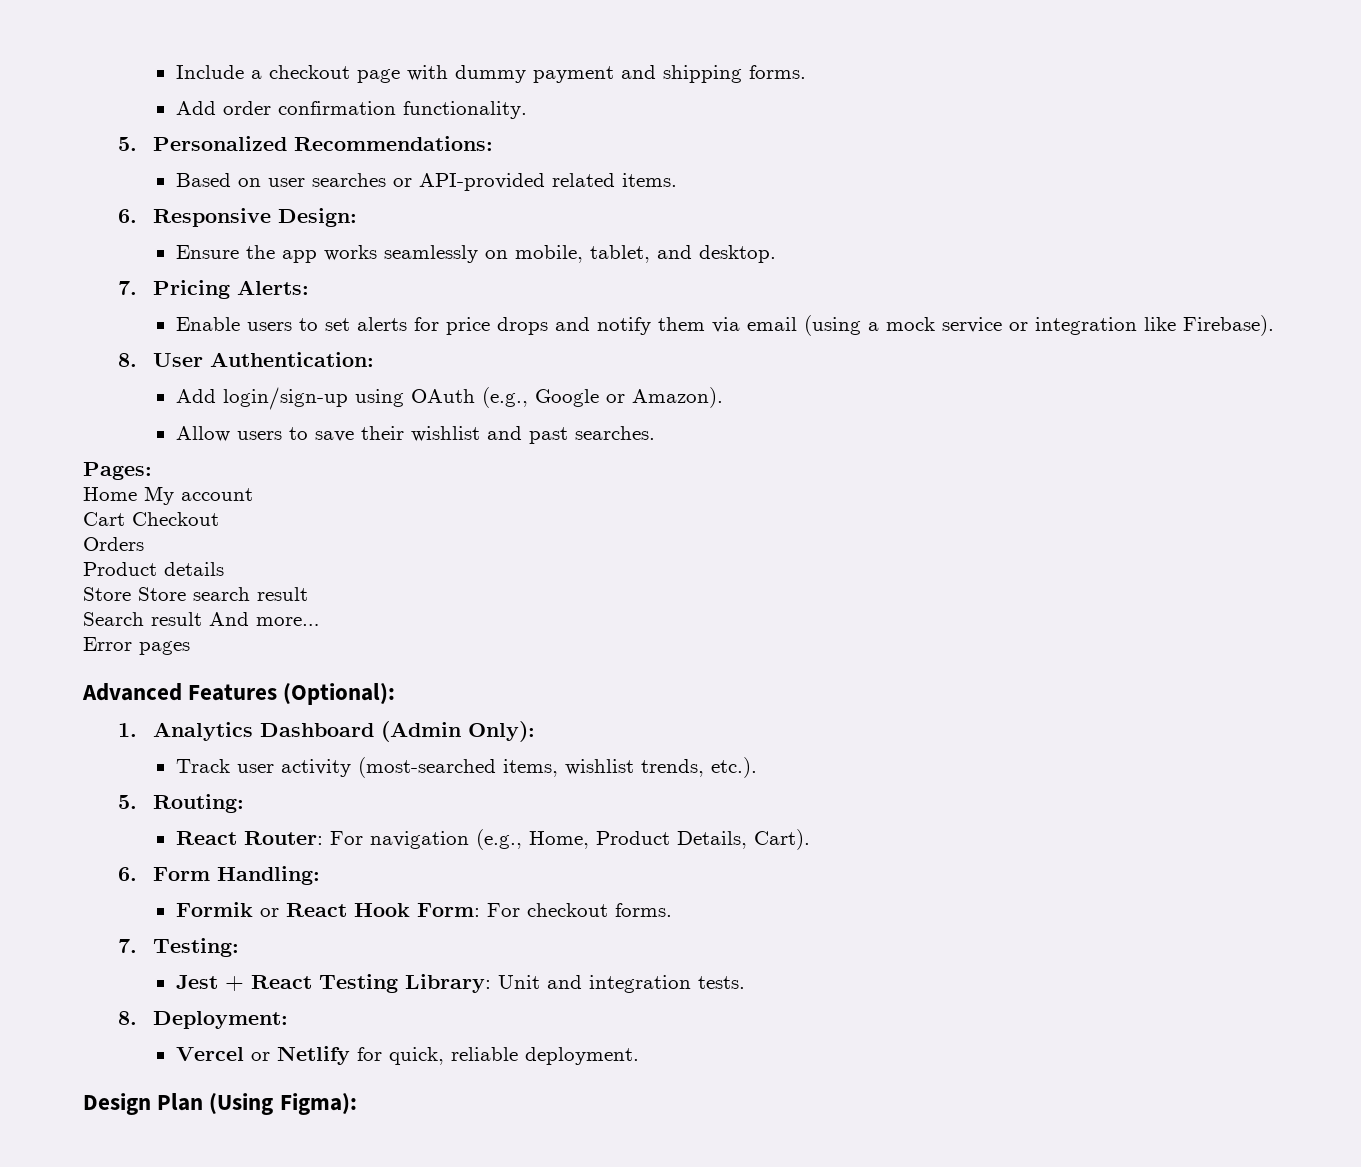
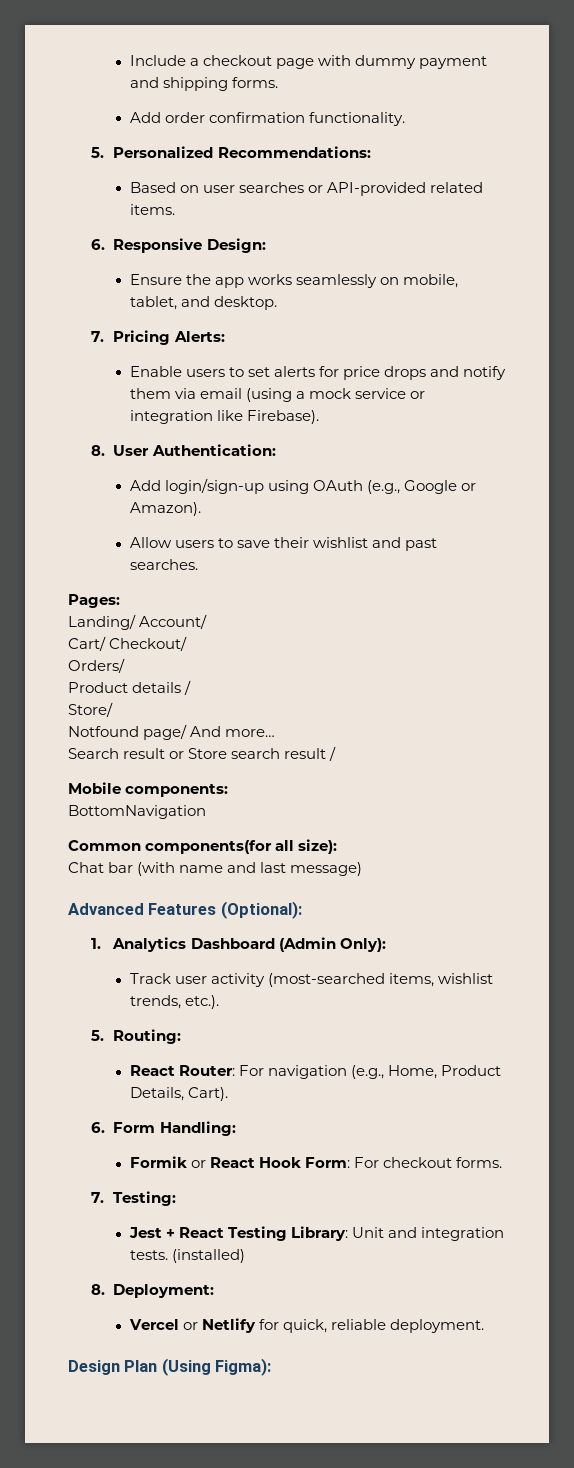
- Home My account
- Cart Checkout
- Orders
- Product details
- Store Store search result
- Search result And more…
- Error pages
+ Landing/ Account/
+ Cart/ Checkout/
+ Orders/
+ Product details /
+ Store/
+ Notfound page/ And more…
+ Search result or Store search result /
+ Mobile components:
+ BottomNavigation
+ Common components(for all size):
+ Chat bar (with name and last message)
+ (installed)

